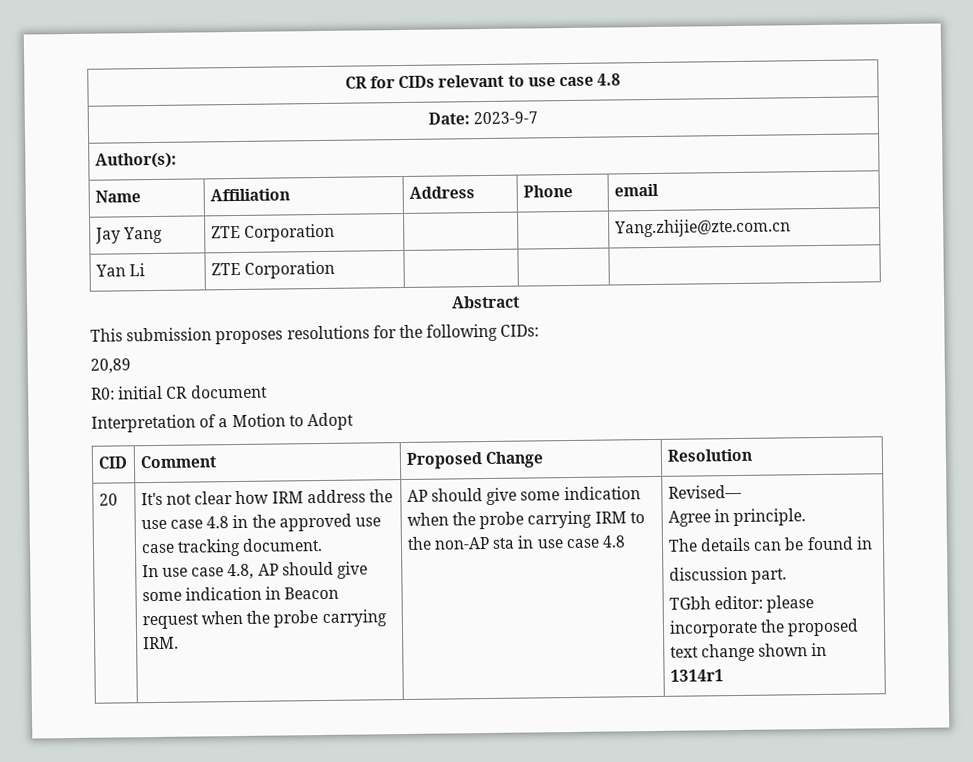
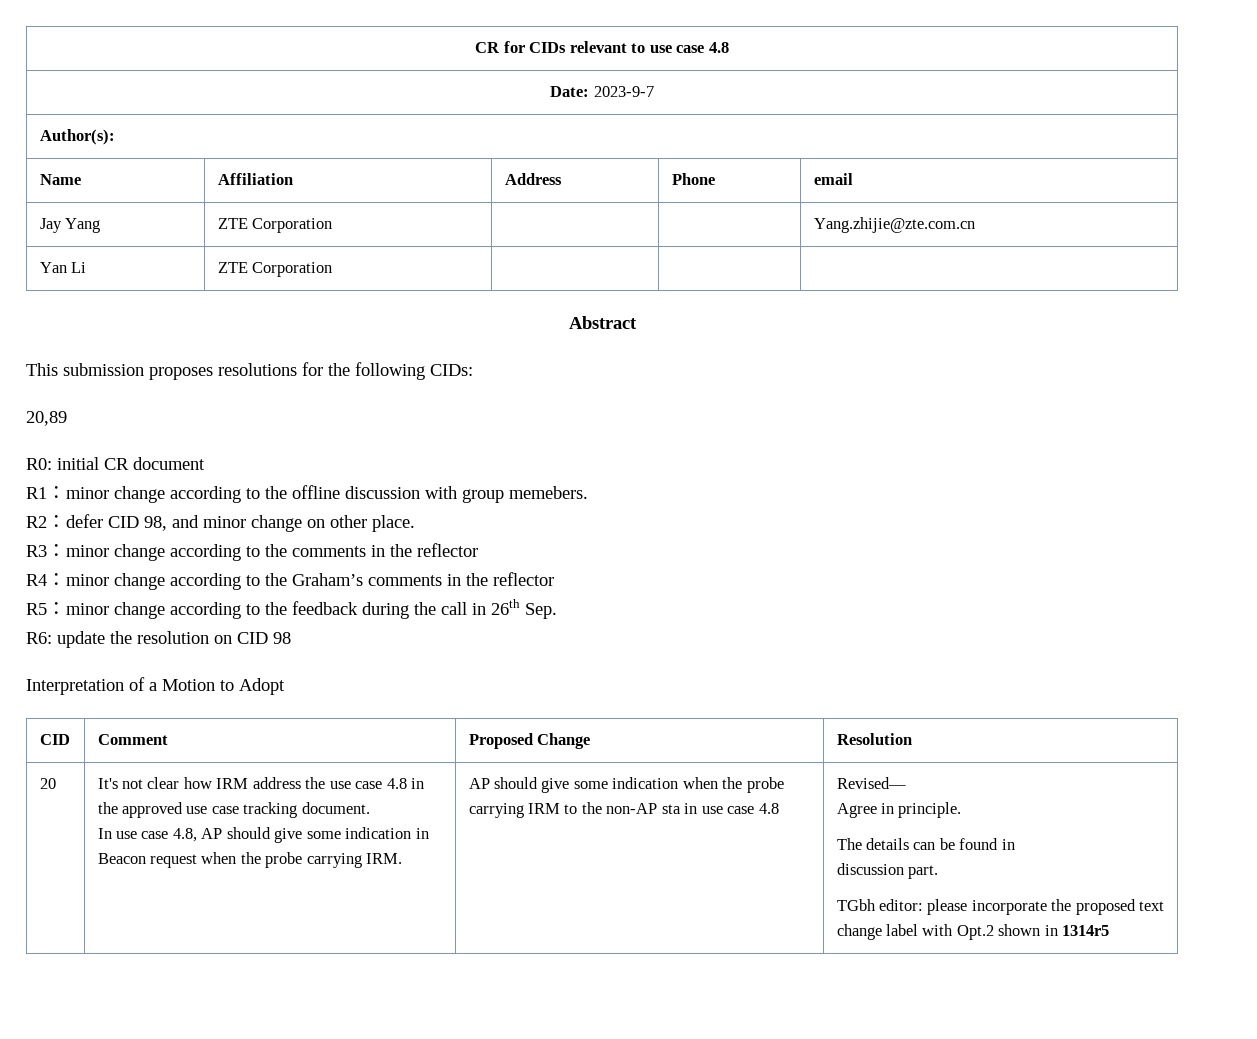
+ R1：minor change according to the offline discussion with group memebers.
+ R2：defer CID 98, and minor change on other place.
+ R3：minor change according to the comments in the reflector
+ R4：minor change according to the Graham’s comments in the reflector
+ R5：minor change according to the feedback during the call in 26th Sep.
+ R6: update the resolution on CID 98
- TGbh editor: please incorporate the proposed text change shown in 1314r1
+ TGbh editor: please incorporate the proposed text change label with Opt.2 shown in 1314r5

